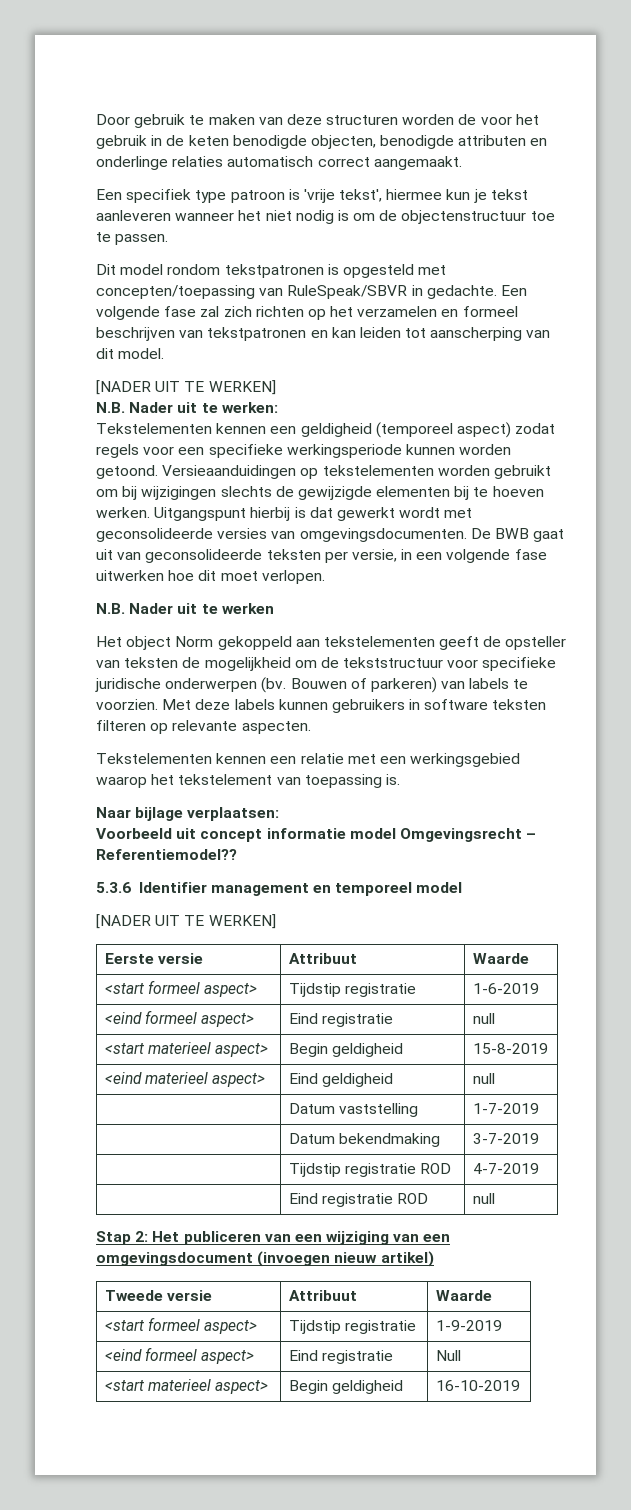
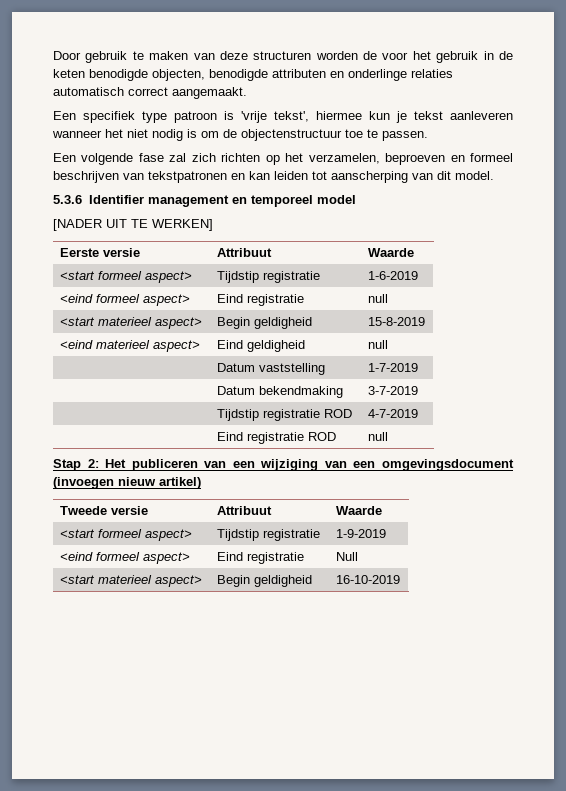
- Dit model rondom tekstpatronen is opgesteld met concepten/toepassing van RuleSpeak/SBVR in gedachte. Een volgende fase zal zich richten op het verzamelen en formeel beschrijven van tekstpatronen en kan leiden tot aanscherping van dit model.
- [NADER UIT TE WERKEN]
- N.B. Nader uit te werken:
- Tekstelementen kennen een geldigheid (temporeel aspect) zodat regels voor een specifieke werkingsperiode kunnen worden getoond. Versieaanduidingen op tekstelementen worden gebruikt om bij wijzigingen slechts de gewijzigde elementen bij te hoeven werken. Uitgangspunt hierbij is dat gewerkt wordt met geconsolideerde versies van omgevingsdocumenten. De BWB gaat uit van geconsolideerde teksten per versie, in een volgende fase uitwerken hoe dit moet verlopen.
- N.B. Nader uit te werken
- Het object Norm gekoppeld aan tekstelementen geeft de opsteller van teksten de mogelijkheid om de tekststructuur voor specifieke juridische onderwerpen (bv. Bouwen of parkeren) van labels te voorzien. Met deze labels kunnen gebruikers in software teksten filteren op relevante aspecten.
- Tekstelementen kennen een relatie met een werkingsgebied waarop het tekstelement van toepassing is.
- Naar bijlage verplaatsen:
- Voorbeeld uit concept informatie model Omgevingsrecht – Referentiemodel??
+ Een volgende fase zal zich richten op het verzamelen, beproeven en formeel beschrijven van tekstpatronen en kan leiden tot aanscherping van dit model.

